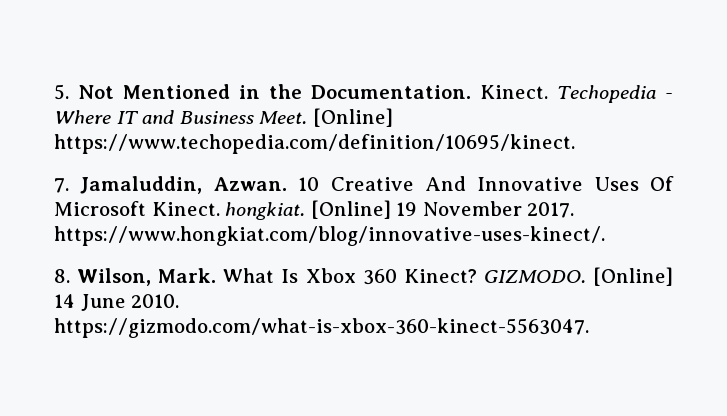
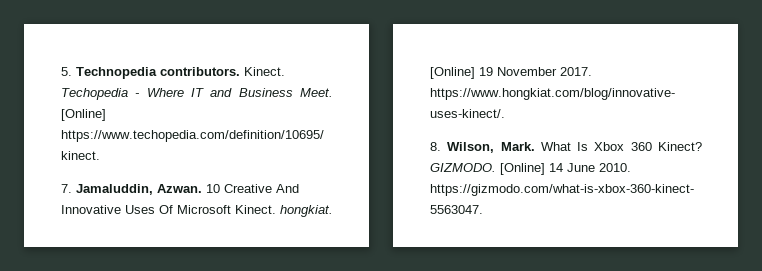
- 5. Not Mentioned in the Documentation.
+ 5. Technopedia contributors.

